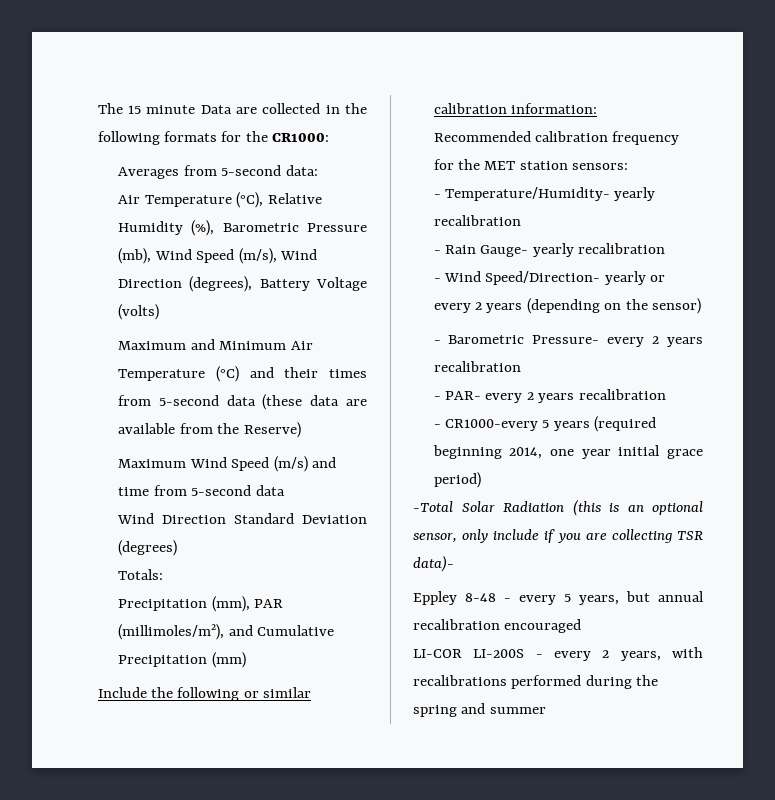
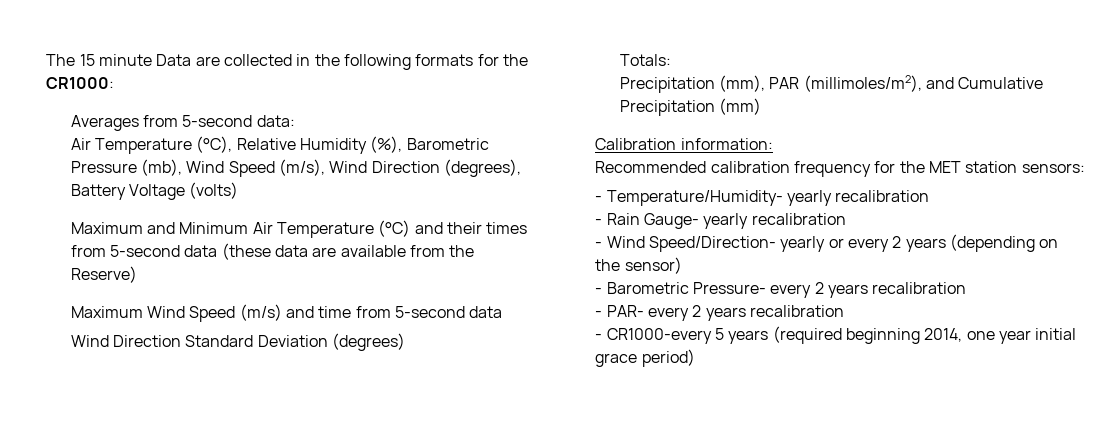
- Include the following or similar calibration information:
+ Calibration information:
- -Total Solar Radiation (this is an optional sensor, only include if you are collecting TSR data)-
- Eppley 8-48 - every 5 years, but annual recalibration encouraged
- LI-COR LI-200S - every 2 years, with recalibrations performed during the spring and summer

